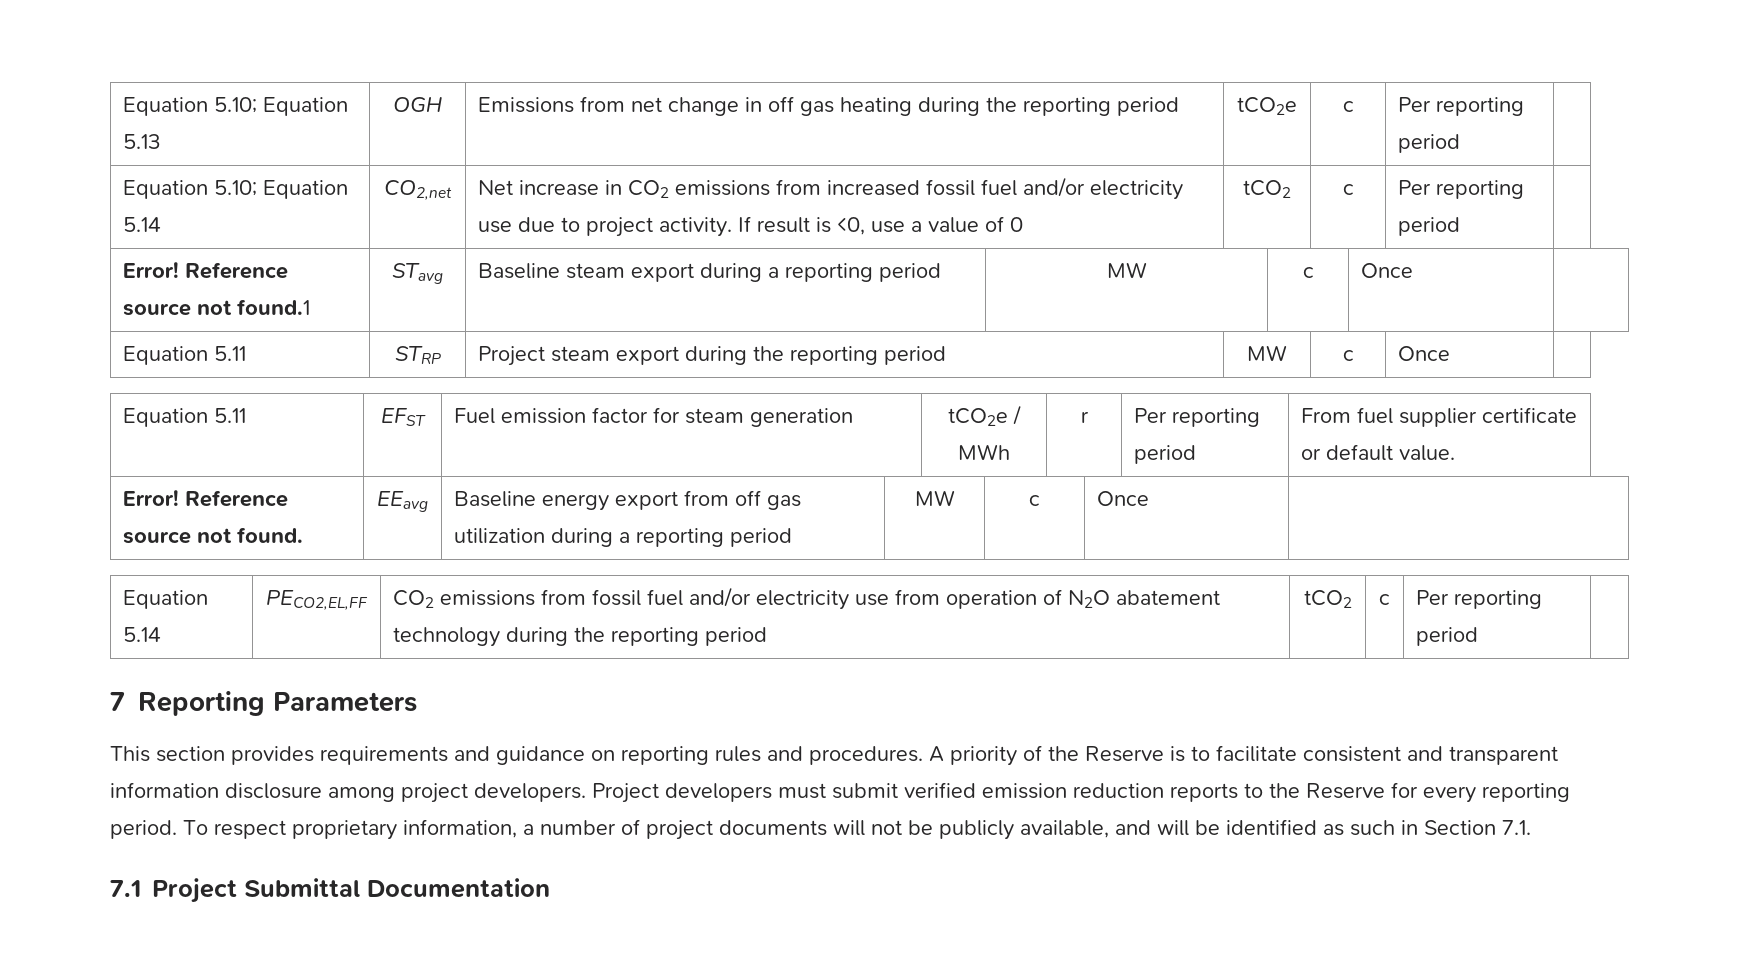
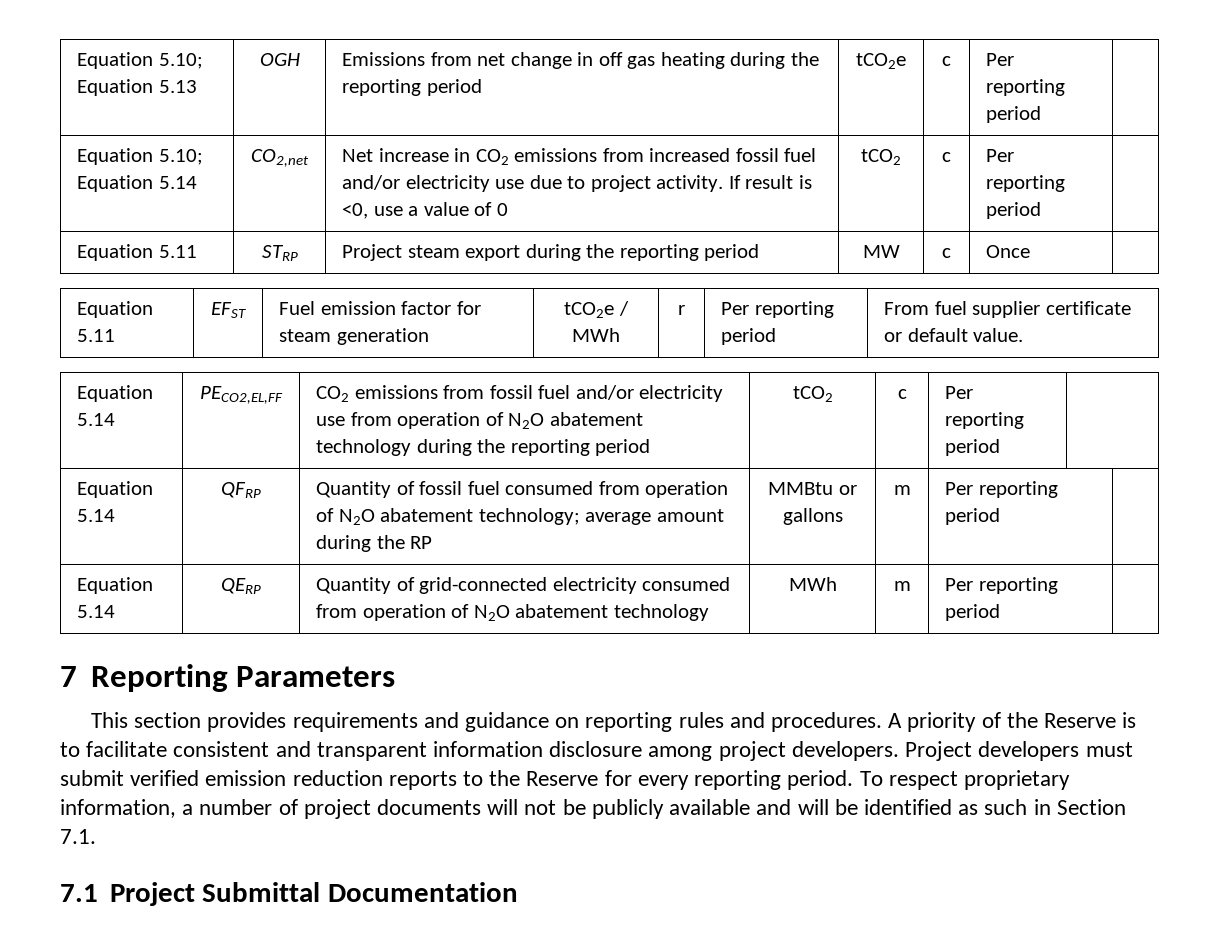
- Error! Reference source not found.1 | STavg | Baseline steam export during a reporting period | MW | c | Once |
- Error! Reference source not found. | EEavg | Baseline energy export from off gas utilization during a reporting period | MW | c | Once |
+ Equation 5.14 | QFRP | Quantity of fossil fuel consumed from operation of N2O abatement technology; average amount during the RP | MMBtu or gallons | m | Per reporting period |
+ Equation 5.14 | QERP | Quantity of grid-connected electricity consumed from operation of N2O abatement technology | MWh | m | Per reporting period |
- To respect proprietary information, a number of project documents will not be publicly available, and will be identified as such in Section 7.1.
+ To respect proprietary information, a number of project documents will not be publicly available and will be identified as such in Section 7.1.

